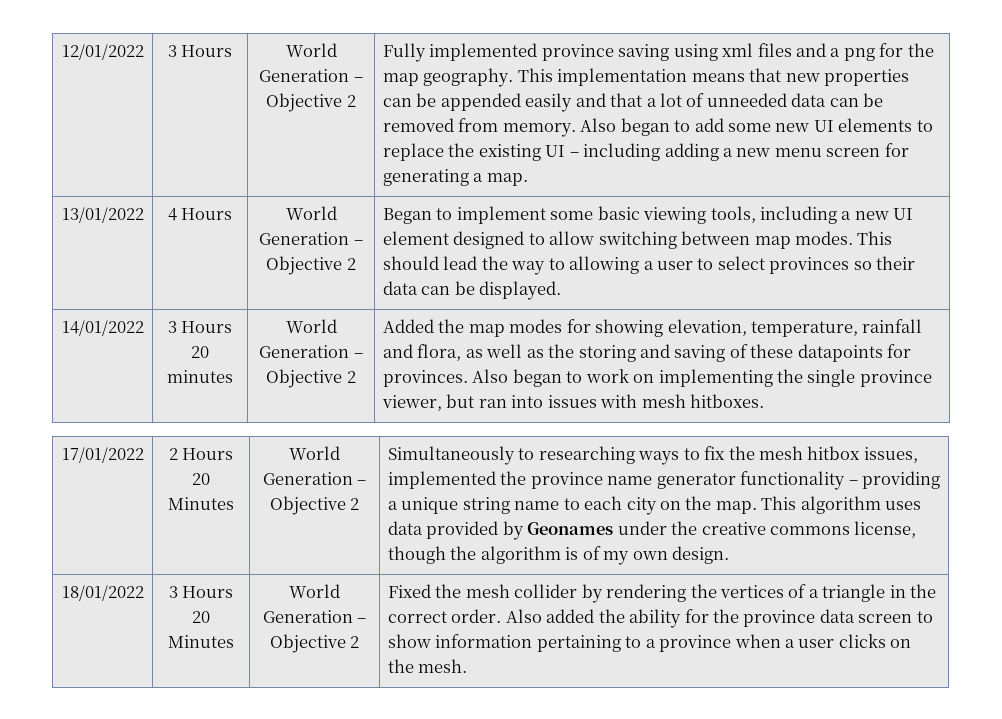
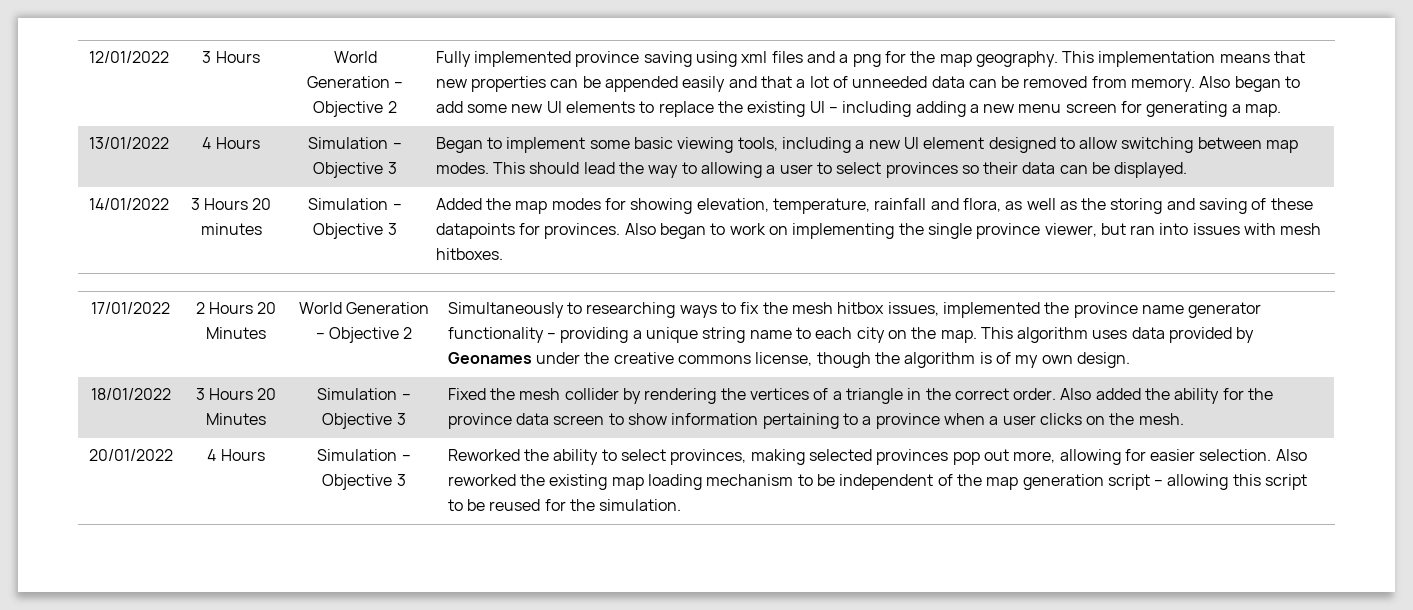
- 13/01/2022 | 4 Hours | World Generation – Objective 2
+ 13/01/2022 | 4 Hours | Simulation – Objective 3
- 3 Hours 20 minutes | World Generation – Objective 2
+ 3 Hours 20 minutes | Simulation – Objective 3
- 3 Hours 20 Minutes | World Generation – Objective 2
+ 3 Hours 20 Minutes | Simulation – Objective 3
+ 20/01/2022 | 4 Hours | Simulation – Objective 3 | Reworked the ability to select provinces, making selected provinces pop out more, allowing for easier selection. Also reworked the existing map loading mechanism to be independent of the map generation script – allowing this script to be reused for the simulation.

